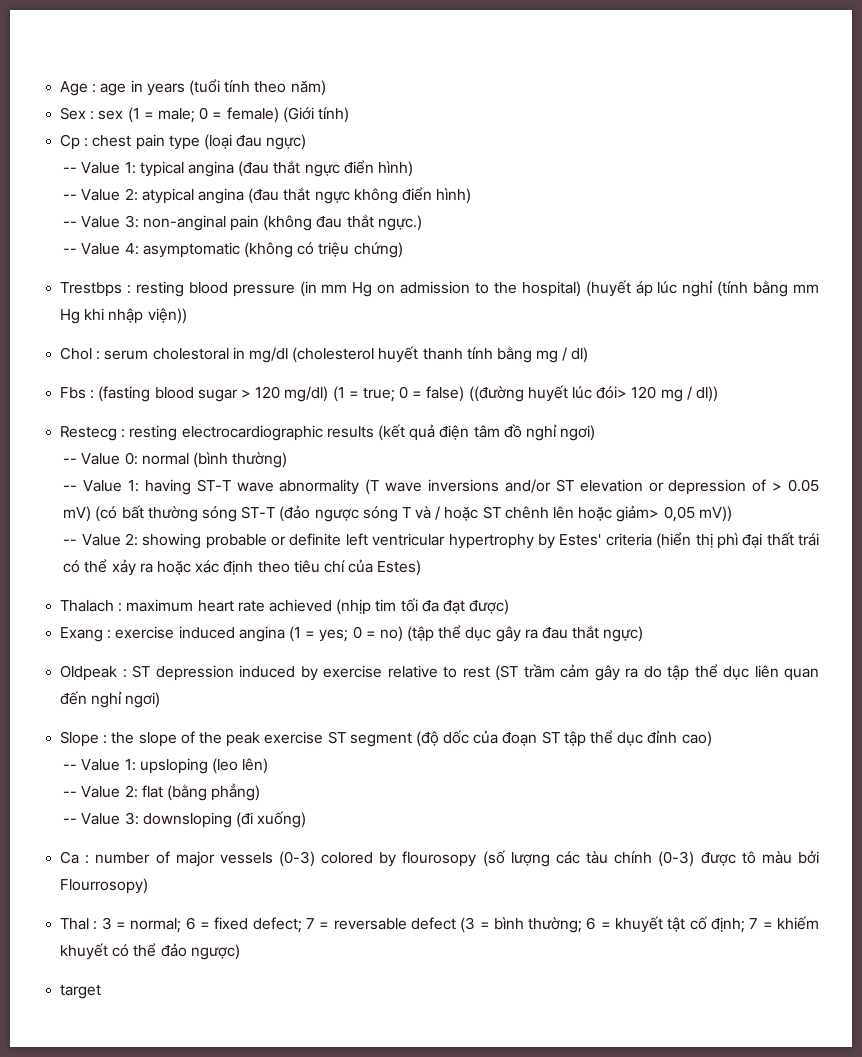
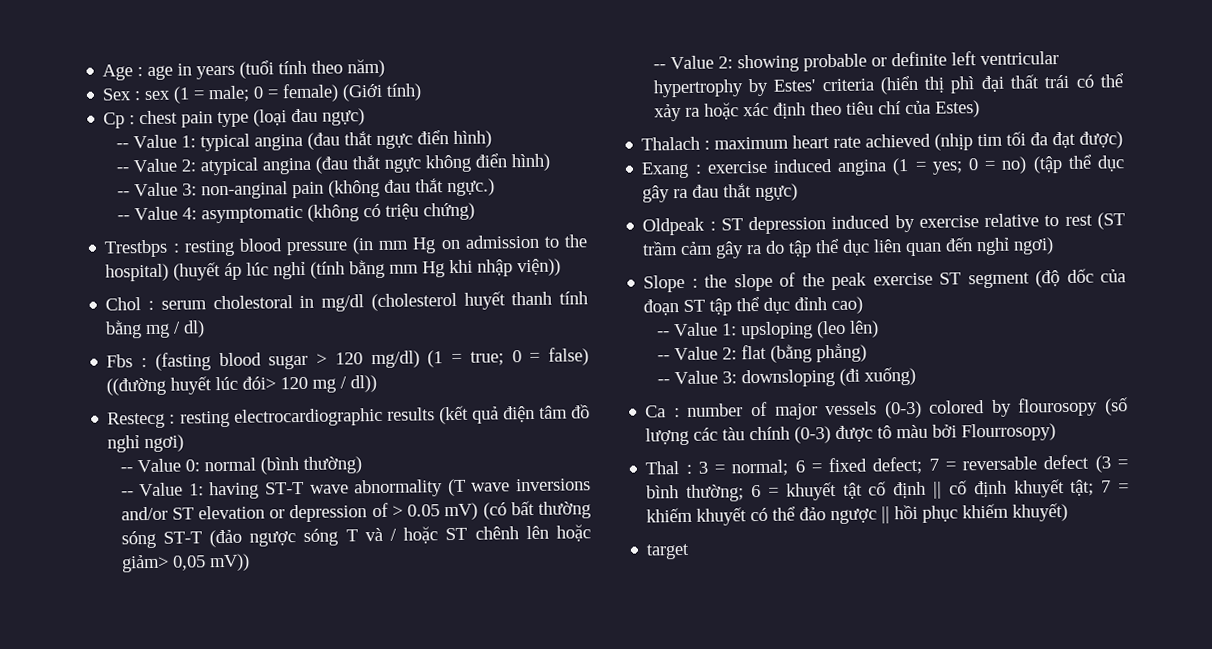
- Thal : 3 = normal; 6 = fixed defect; 7 = reversable defect (3 = bình thường; 6 = khuyết tật cố định; 7 = khiếm khuyết có thể đảo ngược)
+ Thal : 3 = normal; 6 = fixed defect; 7 = reversable defect (3 = bình thường; 6 = khuyết tật cố định || cố định khuyết tật; 7 = khiếm khuyết có thể đảo ngược || hồi phục khiếm khuyết)

